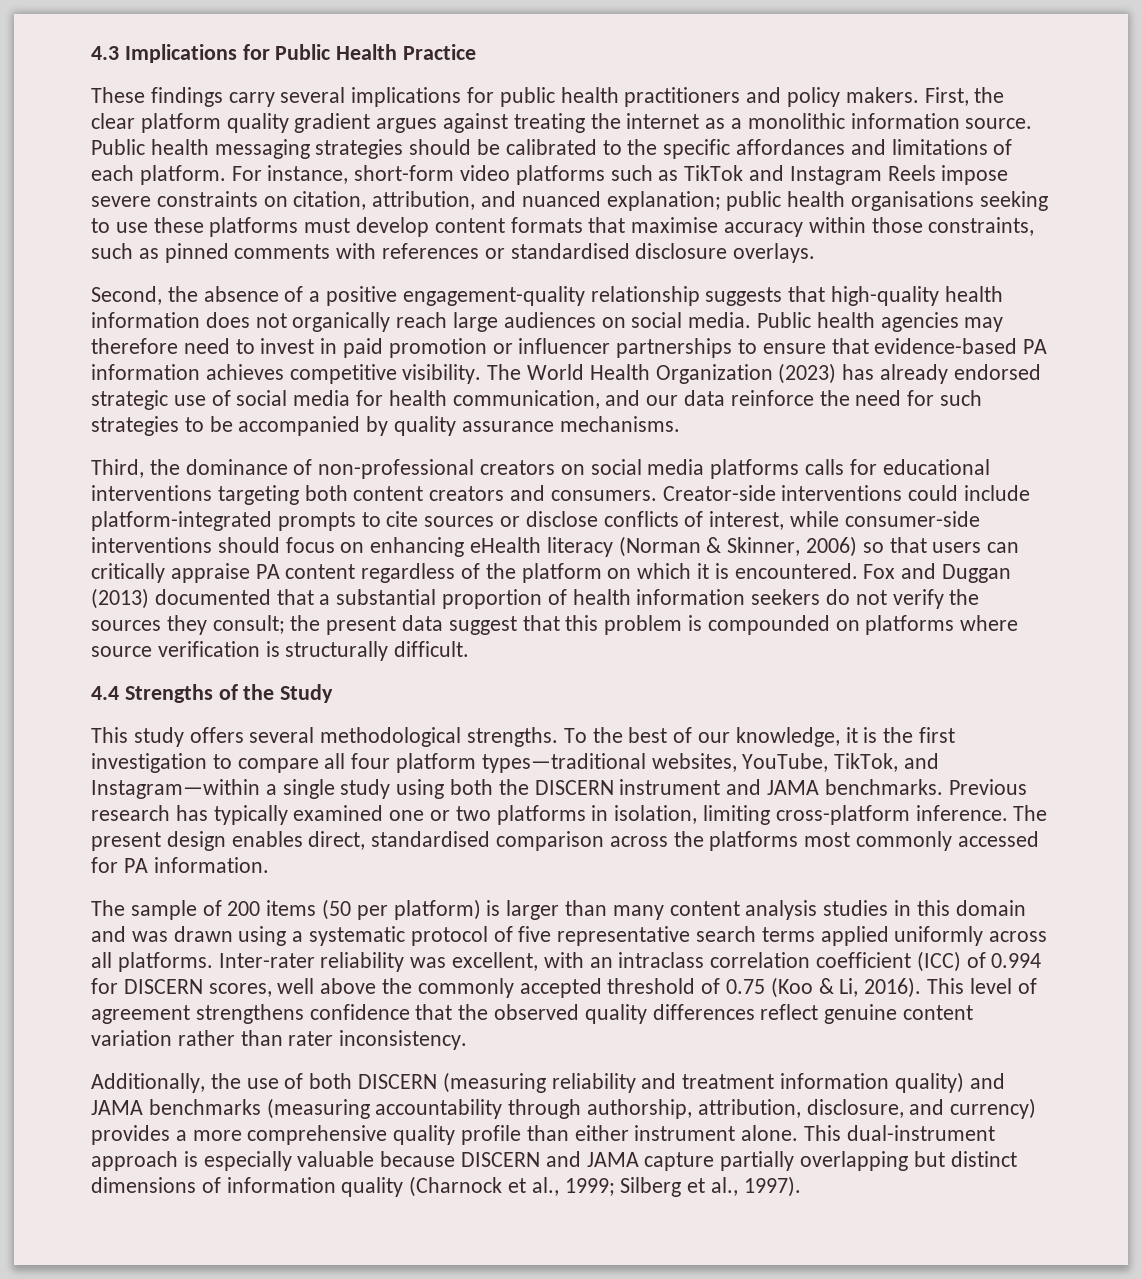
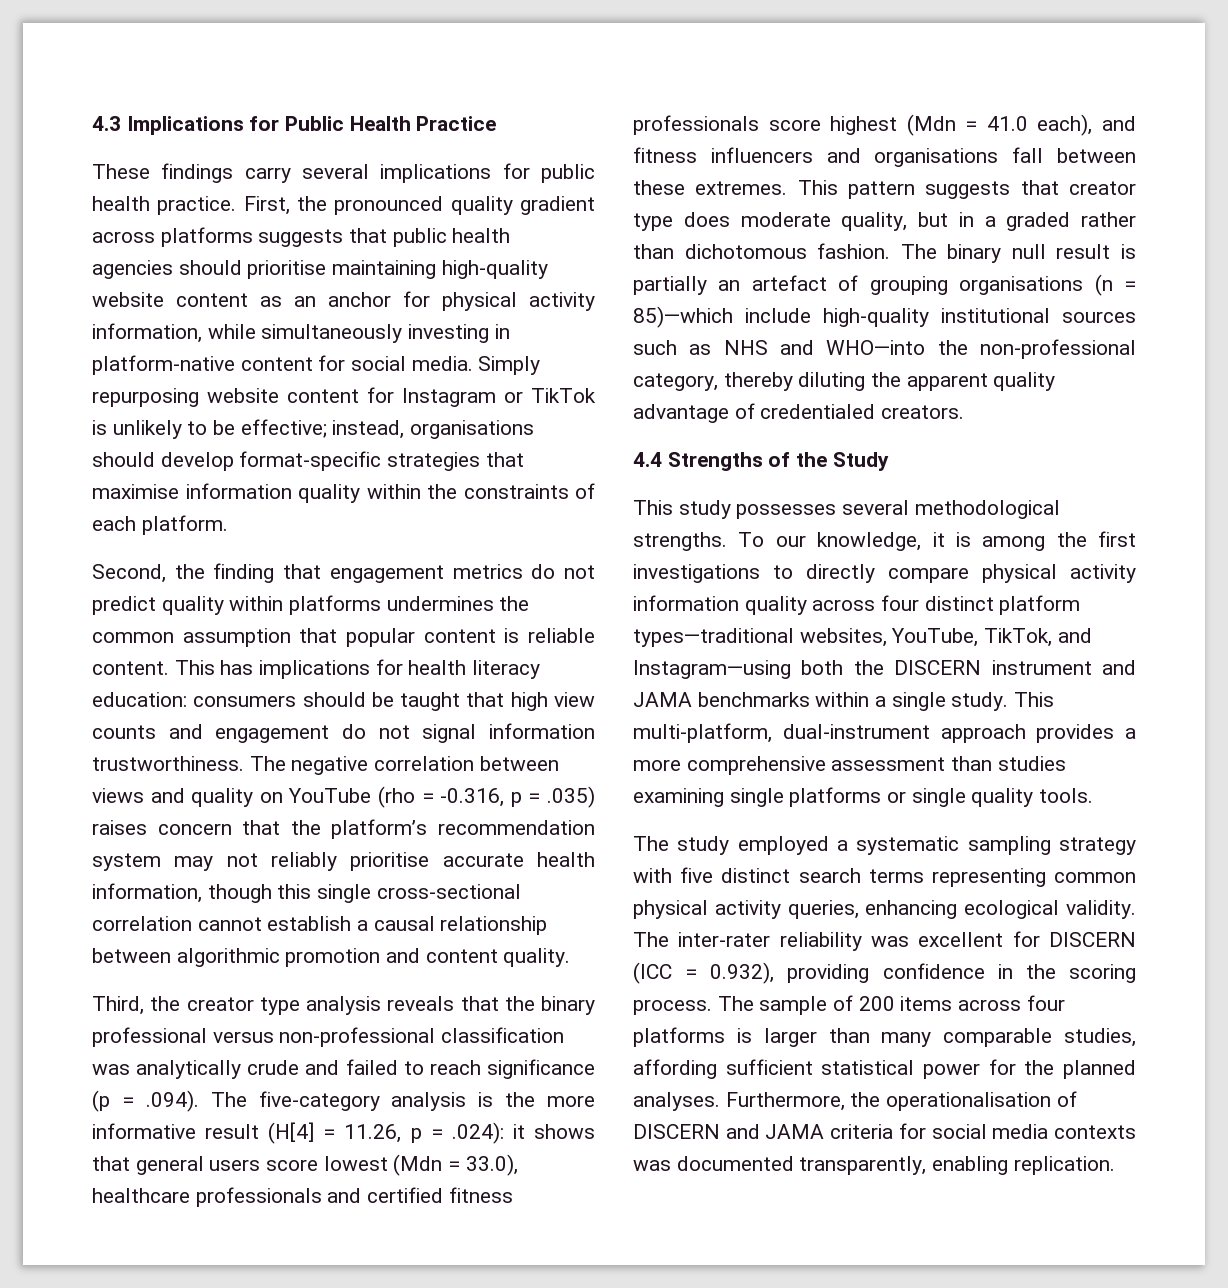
- These findings carry several implications for public health practitioners and policy makers. First, the clear platform quality gradient argues against treating the internet as a monolithic information source. Public health messaging strategies should be calibrated to the specific affordances and limitations of each platform. For instance, short-form video platforms such as TikTok and Instagram Reels impose severe constraints on citation, attribution, and nuanced explanation; public health organisations seeking to use these platforms must develop content formats that maximise accuracy within those constraints, such as pinned comments with references or standardised disclosure overlays.
- Second, the absence of a positive engagement-quality relationship suggests that high-quality health information does not organically reach large audiences on social media. Public health agencies may therefore need to invest in paid promotion or influencer partnerships to ensure that evidence-based PA information achieves competitive visibility. The World Health Organization (2023) has already endorsed strategic use of social media for health communication, and our data reinforce the need for such strategies to be accompanied by quality assurance mechanisms.
- Third, the dominance of non-professional creators on social media platforms calls for educational interventions targeting both content creators and consumers. Creator-side interventions could include platform-integrated prompts to cite sources or disclose conflicts of interest, while consumer-side interventions should focus on enhancing eHealth literacy (Norman & Skinner, 2006) so that users can critically appraise PA content regardless of the platform on which it is encountered. Fox and Duggan (2013) documented that a substantial proportion of health information seekers do not verify the sources they consult; the present data suggest that this problem is compounded on platforms where source verification is structurally difficult.
+ These findings carry several implications for public health practice. First, the pronounced quality gradient across platforms suggests that public health agencies should prioritise maintaining high-quality website content as an anchor for physical activity information, while simultaneously investing in platform-native content for social media. Simply repurposing website content for Instagram or TikTok is unlikely to be effective; instead, organisations should develop format-specific strategies that maximise information quality within the constraints of each platform.
+ Second, the finding that engagement metrics do not predict quality within platforms undermines the common assumption that popular content is reliable content. This has implications for health literacy education: consumers should be taught that high view counts and engagement do not signal information trustworthiness. The negative correlation between views and quality on YouTube (rho = -0.316, p = .035) raises concern that the platform’s recommendation system may not reliably prioritise accurate health information, though this single cross-sectional correlation cannot establish a causal relationship between algorithmic promotion and content quality.
+ Third, the creator type analysis reveals that the binary professional versus non-professional classification was analytically crude and failed to reach significance (p = .094). The five-category analysis is the more informative result (H[4] = 11.26, p = .024): it shows that general users score lowest (Mdn = 33.0), healthcare professionals and certified fitness professionals score highest (Mdn = 41.0 each), and fitness influencers and organisations fall between these extremes. This pattern suggests that creator type does moderate quality, but in a graded rather than dichotomous fashion. The binary null result is partially an artefact of grouping organisations (n = 85)—which include high-quality institutional sources such as NHS and WHO—into the non-professional category, thereby diluting the apparent quality advantage of credentialed creators.
- This study offers several methodological strengths.
+ This study possesses several methodological strengths.
- To the best of our knowledge, it is the first investigation to compare all four platform types—traditional websites, YouTube, TikTok, and Instagram—within a single study using both the DISCERN instrument and JAMA benchmarks. Previous research has typically examined one or two platforms in isolation, limiting cross-platform inference. The present design enables direct, standardised comparison across the platforms most commonly accessed for PA information.
- The sample of 200 items (50 per platform) is larger than many content analysis studies in this domain and was drawn using a systematic protocol of five representative search terms applied uniformly across all platforms. Inter-rater reliability was excellent, with an intraclass correlation coefficient (ICC) of 0.994 for DISCERN scores, well above the commonly accepted threshold of 0.75 (Koo & Li, 2016). This level of agreement strengthens confidence that the observed quality differences reflect genuine content variation rather than rater inconsistency.
- Additionally, the use of both DISCERN (measuring reliability and treatment information quality) and JAMA benchmarks (measuring accountability through authorship, attribution, disclosure, and currency) provides a more comprehensive quality profile than either instrument alone. This dual-instrument approach is especially valuable because DISCERN and JAMA capture partially overlapping but distinct dimensions of information quality (Charnock et al., 1999; Silberg et al., 1997).
+ To our knowledge, it is among the first investigations to directly compare physical activity information quality across four distinct platform types—traditional websites, YouTube, TikTok, and Instagram—using both the DISCERN instrument and JAMA benchmarks within a single study. This multi-platform, dual-instrument approach provides a more comprehensive assessment than studies examining single platforms or single quality tools.
+ The study employed a systematic sampling strategy with five distinct search terms representing common physical activity queries, enhancing ecological validity. The inter-rater reliability was excellent for DISCERN (ICC = 0.932), providing confidence in the scoring process. The sample of 200 items across four platforms is larger than many comparable studies, affording sufficient statistical power for the planned analyses. Furthermore, the operationalisation of DISCERN and JAMA criteria for social media contexts was documented transparently, enabling replication.

